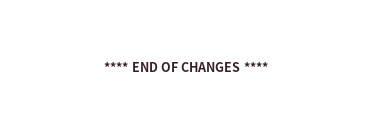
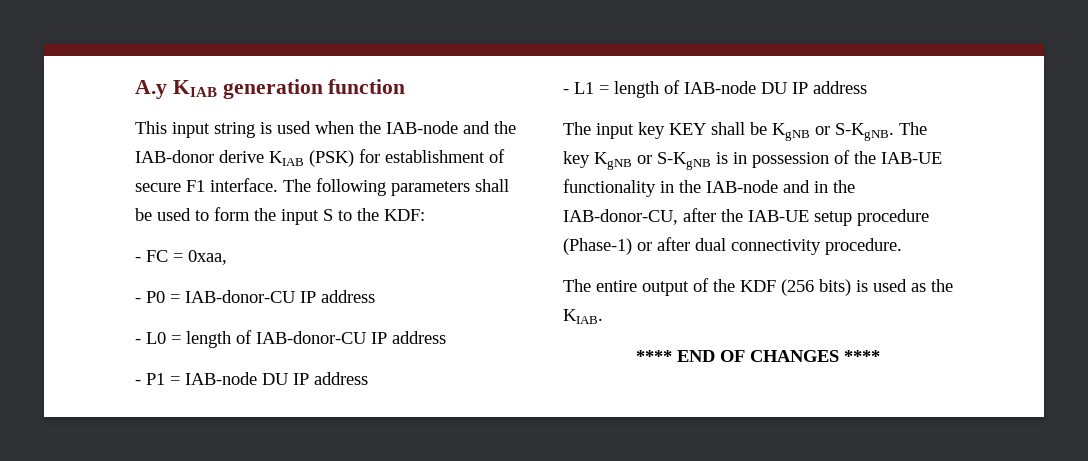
+ A.y KIAB generation function
+ This input string is used when the IAB-node and the IAB-donor derive KIAB (PSK) for establishment of secure F1 interface. The following parameters shall be used to form the input S to the KDF:
+ - FC = 0xaa,
+ - P0 = IAB-donor-CU IP address
+ - L0 = length of IAB-donor-CU IP address
+ - P1 = IAB-node DU IP address
+ - L1 = length of IAB-node DU IP address
+ The input key KEY shall be KgNB or S-KgNB. The key KgNB or S-KgNB is in possession of the IAB-UE functionality in the IAB-node and in the IAB-donor-CU, after the IAB-UE setup procedure (Phase-1) or after dual connectivity procedure.
+ The entire output of the KDF (256 bits) is used as the KIAB.

